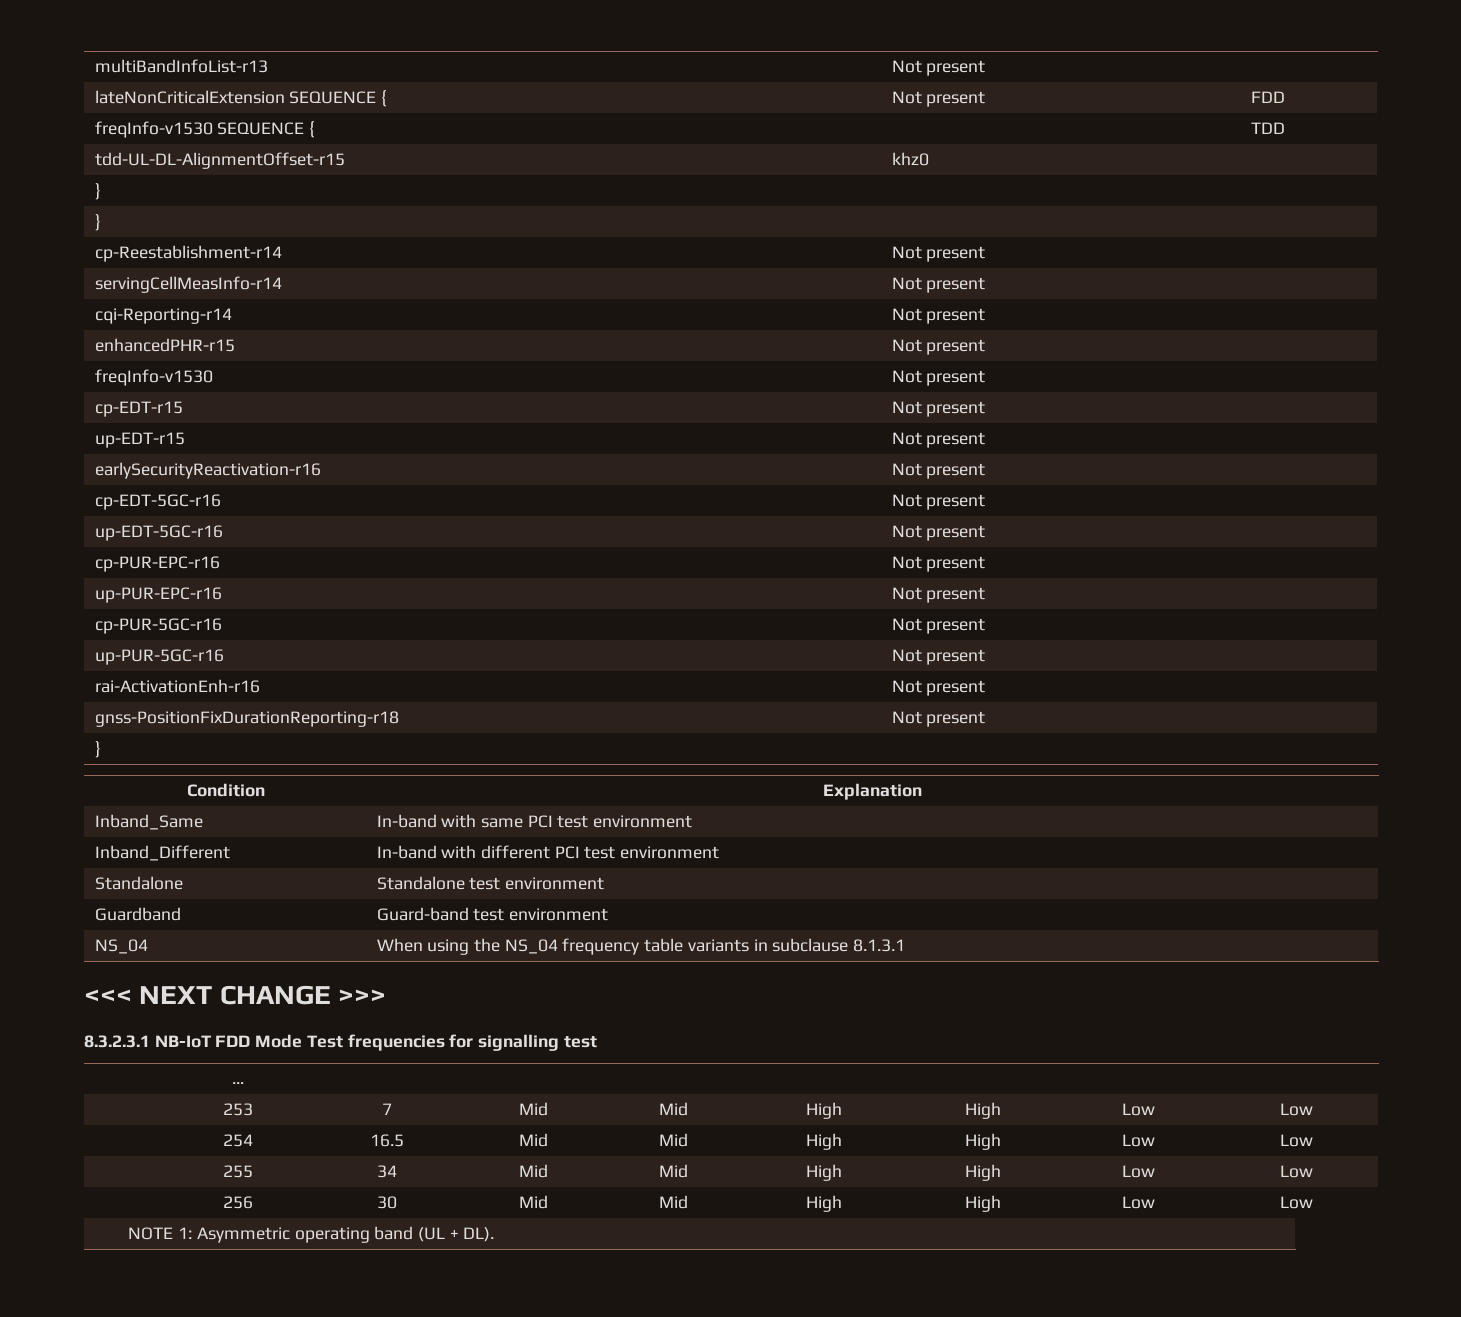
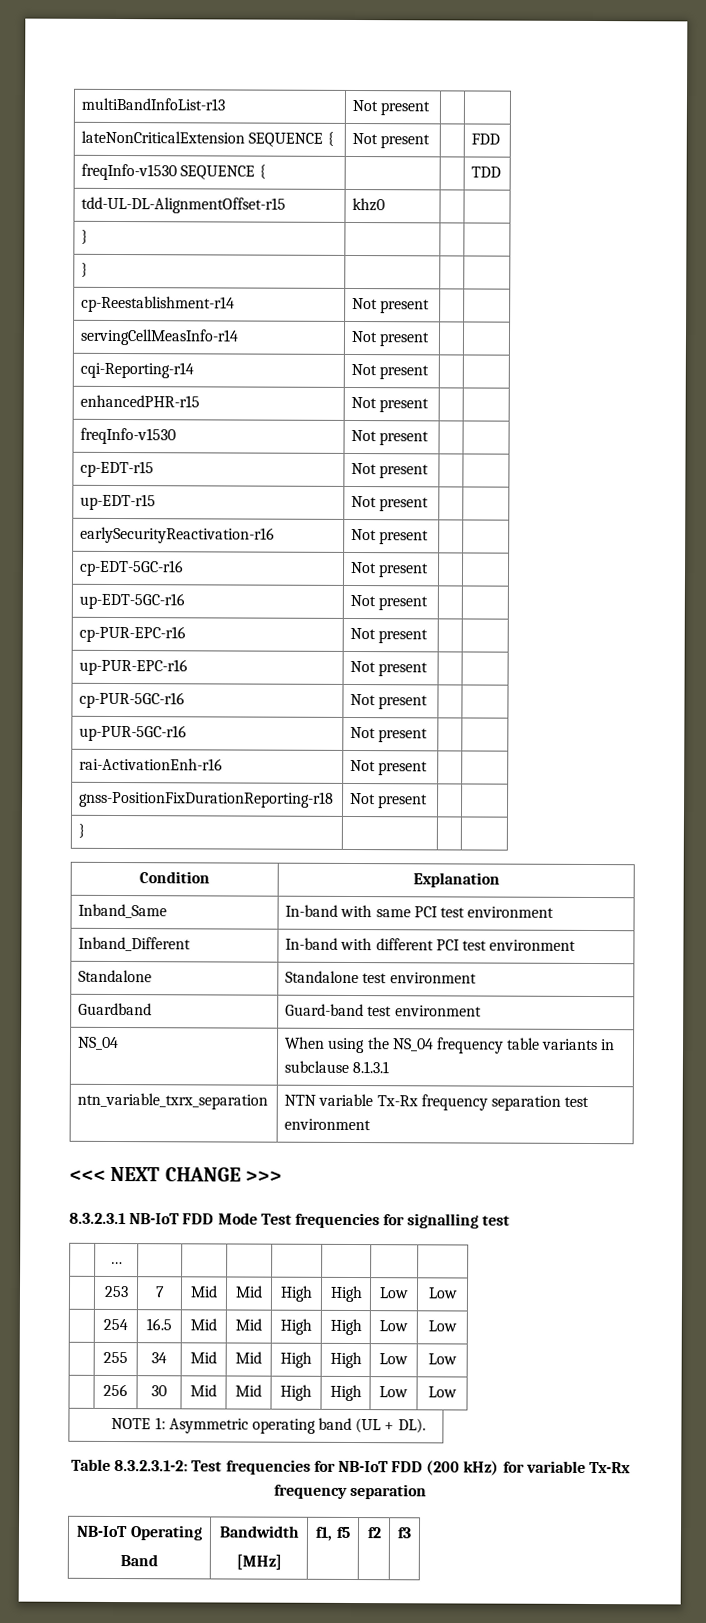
+ ntn_variable_txrx_separation | NTN variable Tx-Rx frequency separation test environment
+ Table 8.3.2.3.1-2: Test frequencies for NB-IoT FDD (200 kHz) for variable Tx-Rx frequency separation
+ NB-IoT Operating
+ Band | Bandwidth
+ [MHz] | f1, f5 | f2 | f3

